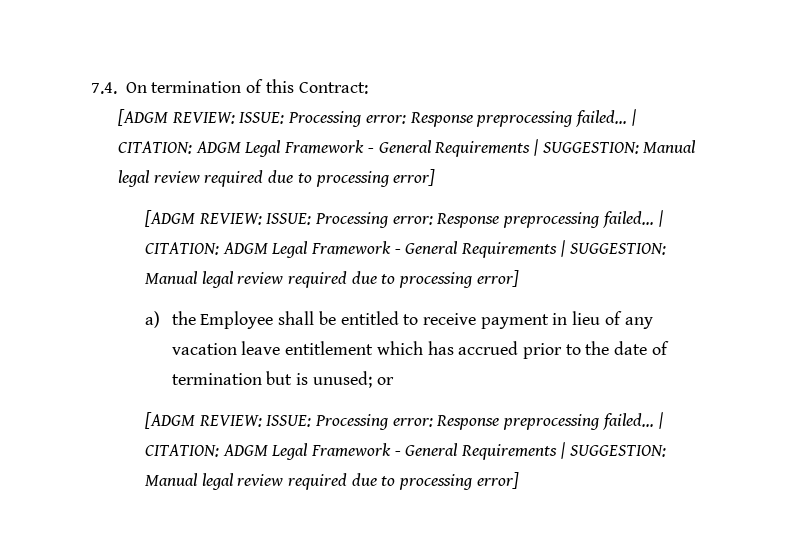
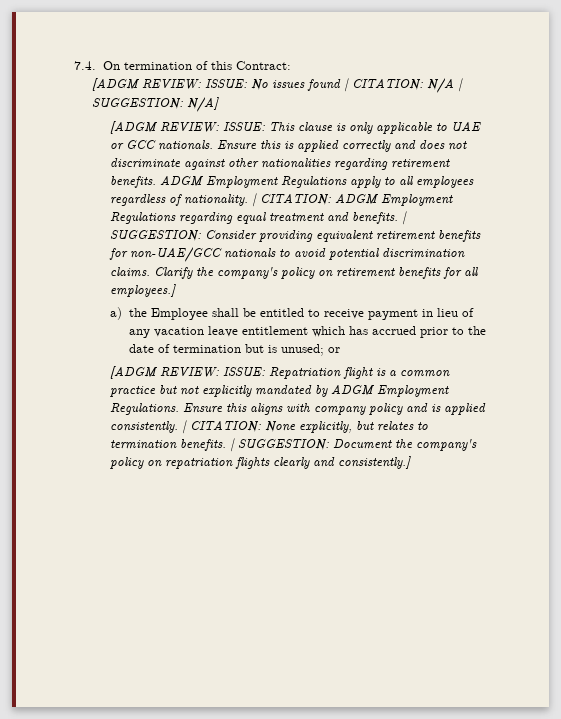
  7.4. On termination of this Contract:
- [ADGM REVIEW: ISSUE: Processing error: Response preprocessing failed... | CITATION: ADGM Legal Framework - General Requirements | SUGGESTION: Manual legal review required due to processing error]
- [ADGM REVIEW: ISSUE: Processing error: Response preprocessing failed... | CITATION: ADGM Legal Framework - General Requirements | SUGGESTION: Manual legal review required due to processing error]
+ [ADGM REVIEW: ISSUE: No issues found | CITATION: N/A | SUGGESTION: N/A]
+ [ADGM REVIEW: ISSUE: This clause is only applicable to UAE or GCC nationals. Ensure this is applied correctly and does not discriminate against other nationalities regarding retirement benefits. ADGM Employment Regulations apply to all employees regardless of nationality. | CITATION: ADGM Employment Regulations regarding equal treatment and benefits. | SUGGESTION: Consider providing equivalent retirement benefits for non-UAE/GCC nationals to avoid potential discrimination claims. Clarify the company's policy on retirement benefits for all employees.]
  a) the Employee shall be entitled to receive payment in lieu of any vacation leave entitlement which has accrued prior to the date of termination but is unused; or
- [ADGM REVIEW: ISSUE: Processing error: Response preprocessing failed... | CITATION: ADGM Legal Framework - General Requirements | SUGGESTION: Manual legal review required due to processing error]
+ [ADGM REVIEW: ISSUE: Repatriation flight is a common practice but not explicitly mandated by ADGM Employment Regulations. Ensure this aligns with company policy and is applied consistently. | CITATION: None explicitly, but relates to termination benefits. | SUGGESTION: Document the company's policy on repatriation flights clearly and consistently.]

